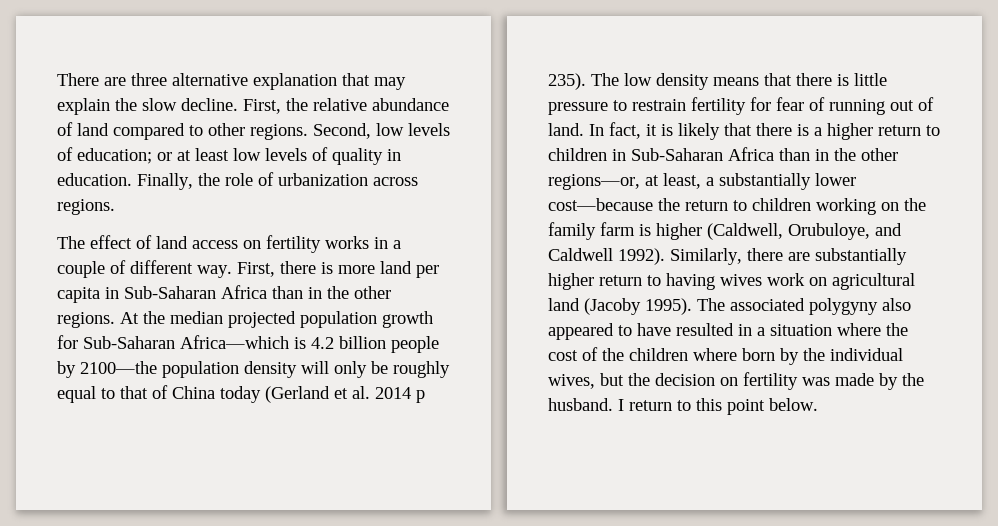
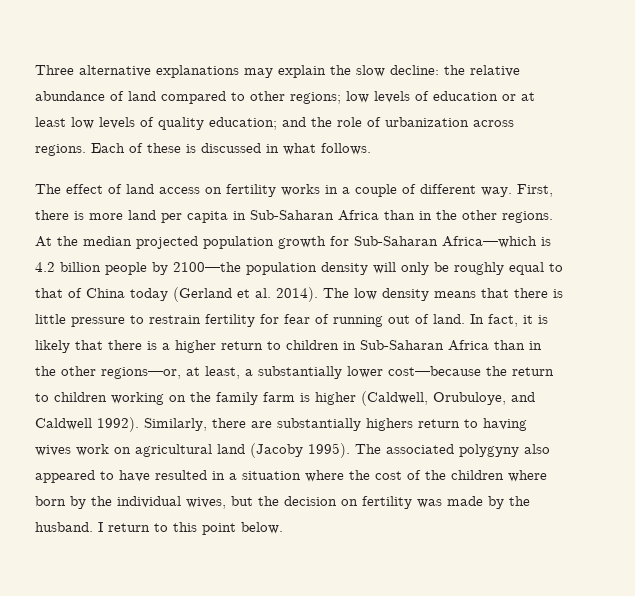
- There are three alternative explanation that may explain the slow decline. First, the relative abundance of land compared to other regions. Second, low levels of education; or at least low levels of quality in education. Finally, the role of urbanization across regions.
+ Three alternative explanations may explain the slow decline: the relative abundance of land compared to other regions; low levels of education or at least low levels of quality education; and the role of urbanization across regions. Each of these is discussed in what follows.
- At the median projected population growth for Sub-Saharan Africa—which is 4.2 billion people by 2100—the population density will only be roughly equal to that of China today (Gerland et al. 2014 p 235).
+ At the median projected population growth for Sub-Saharan Africa—which is 4.2 billion people by 2100—the population density will only be roughly equal to that of China today (Gerland et al. 2014).
- Similarly, there are substantially higher return to having wives work on agricultural land (Jacoby 1995).
+ Similarly, there are substantially highers return to having wives work on agricultural land (Jacoby 1995).

